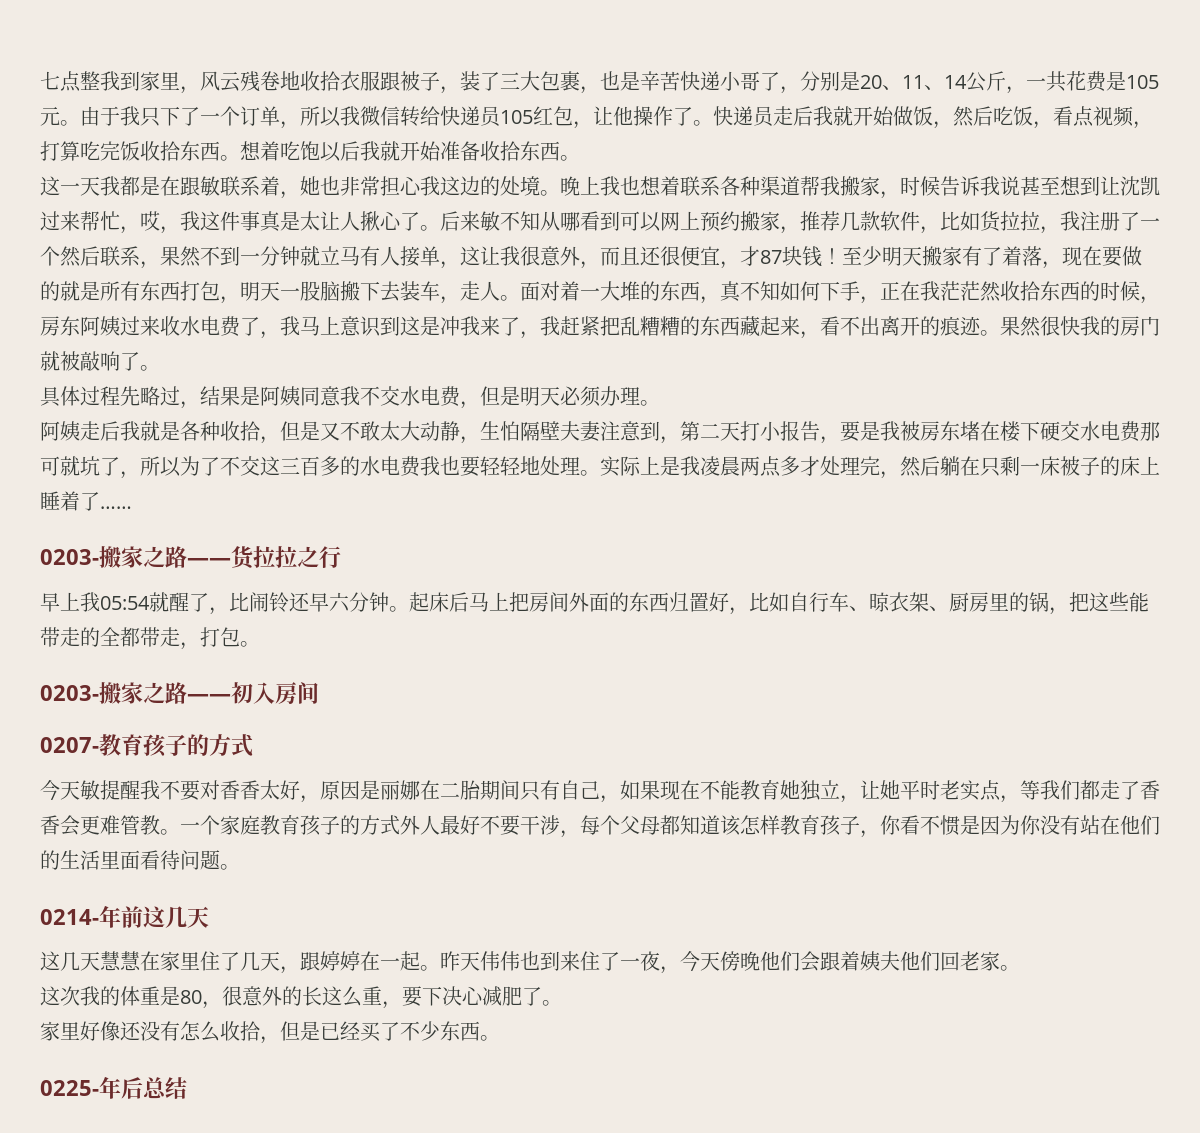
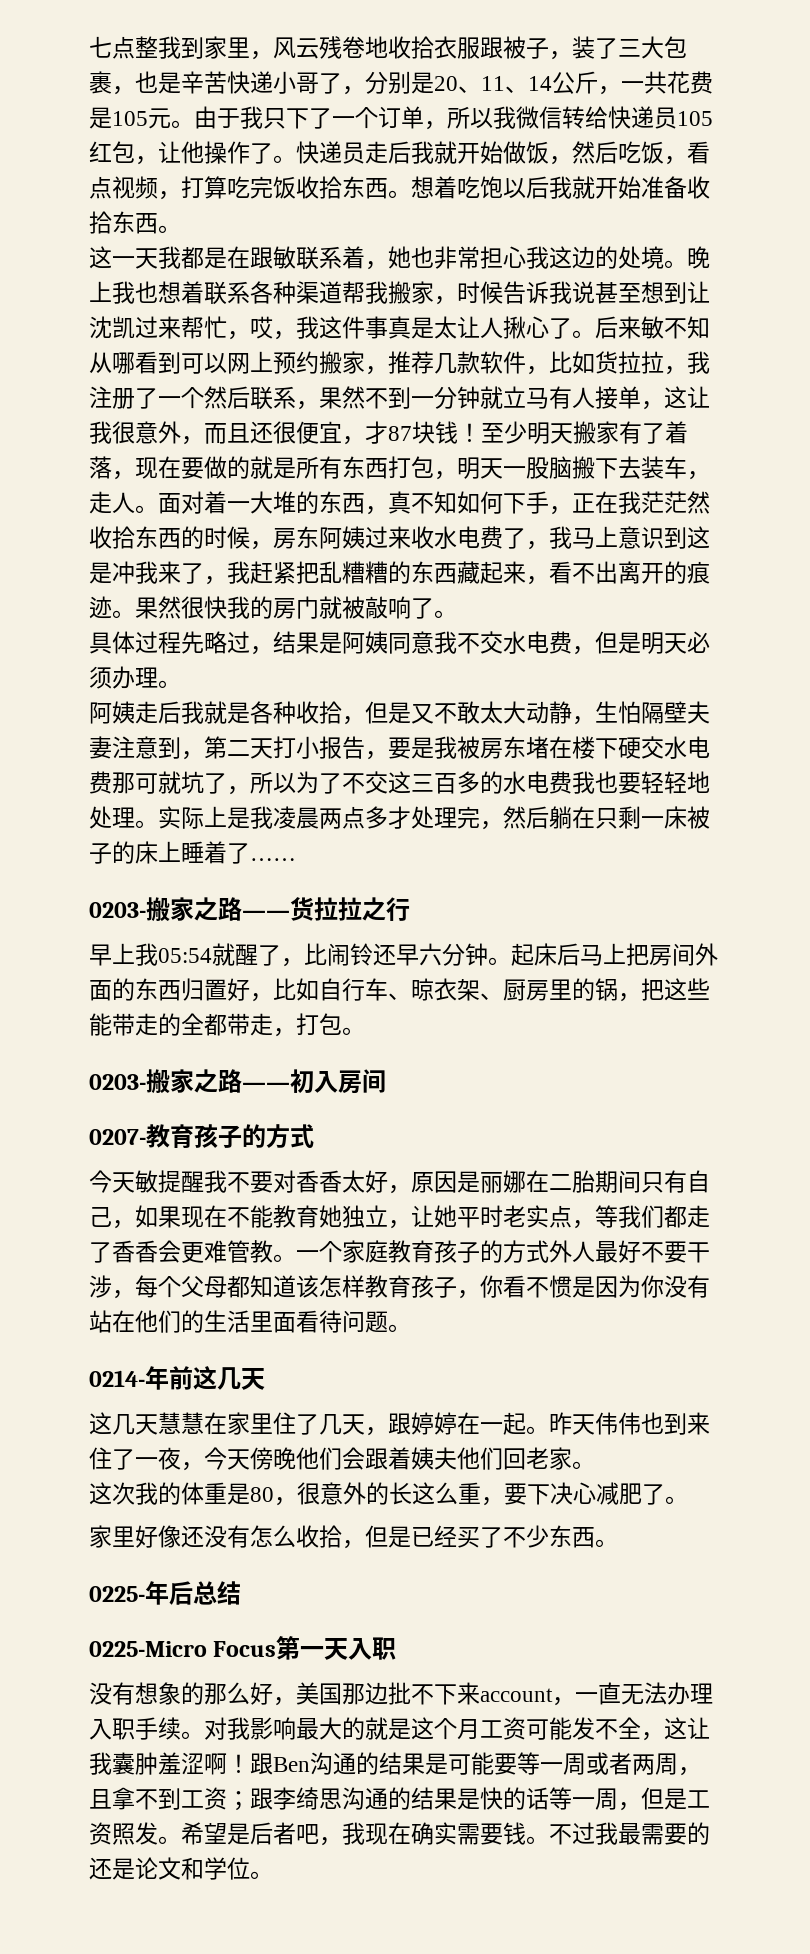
+ 0225-Micro Focus第一天入职
+ 没有想象的那么好，美国那边批不下来account，一直无法办理入职手续。对我影响最大的就是这个月工资可能发不全，这让我囊肿羞涩啊！跟Ben沟通的结果是可能要等一周或者两周，且拿不到工资；跟李绮思沟通的结果是快的话等一周，但是工资照发。希望是后者吧，我现在确实需要钱。不过我最需要的还是论文和学位。

